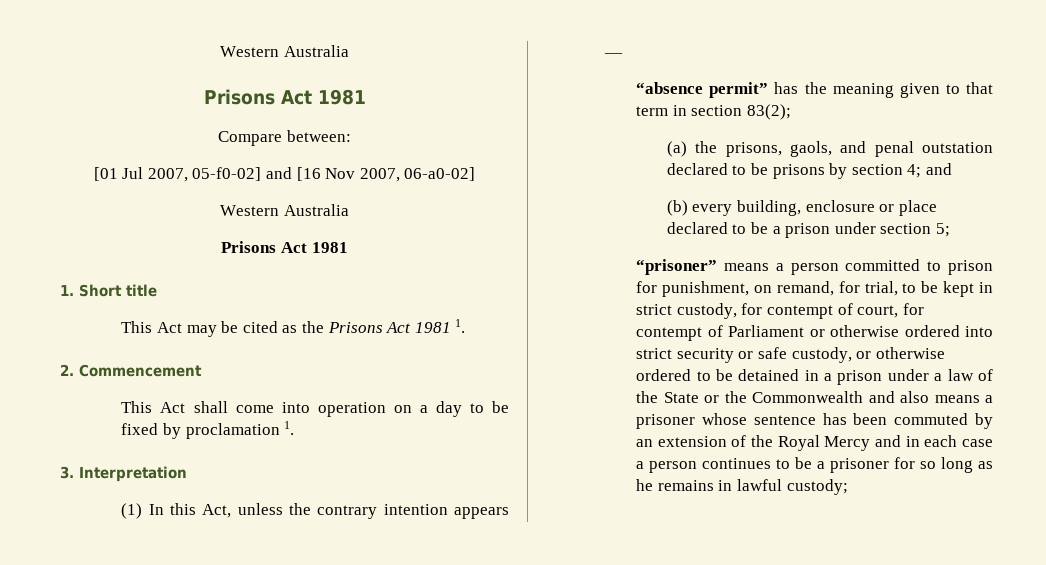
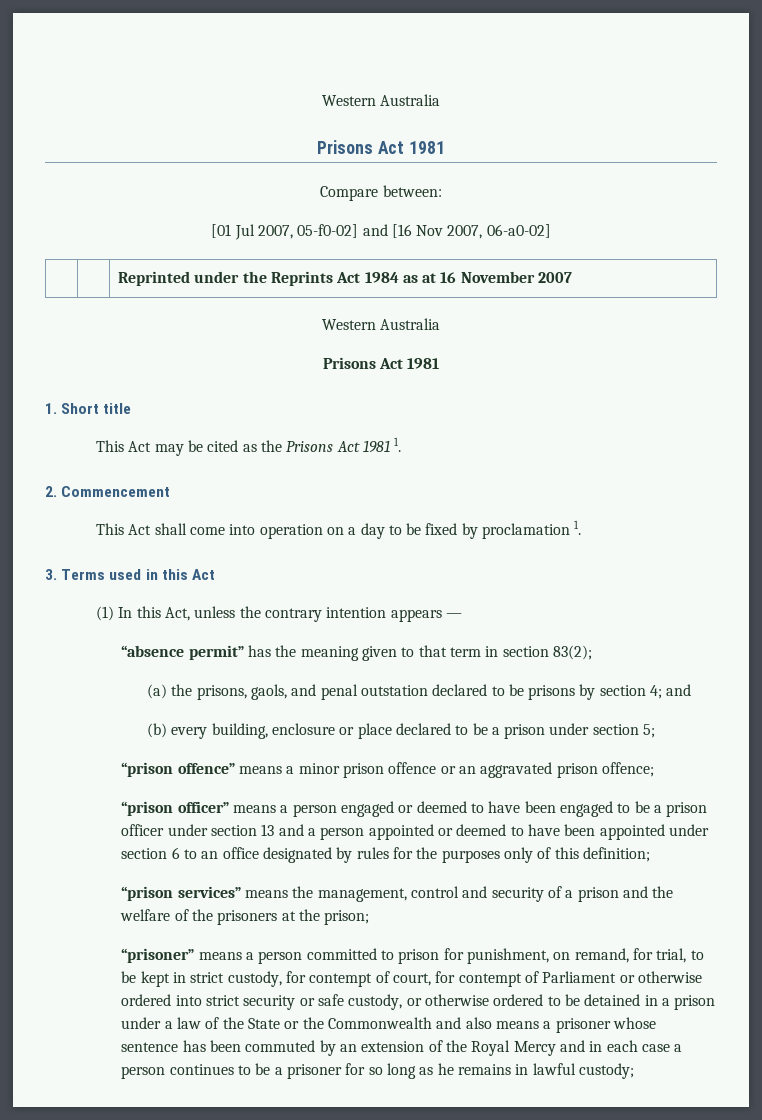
+ | | Reprinted under the Reprints Act 1984 as at 16 November 2007
- 3. Interpretation
+ 3. Terms used in this Act
+ “prison offence” means a minor prison offence or an aggravated prison offence;
+ “prison officer” means a person engaged or deemed to have been engaged to be a prison officer under section 13 and a person appointed or deemed to have been appointed under section 6 to an office designated by rules for the purposes only of this definition;
+ “prison services” means the management, control and security of a prison and the welfare of the prisoners at the prison;

